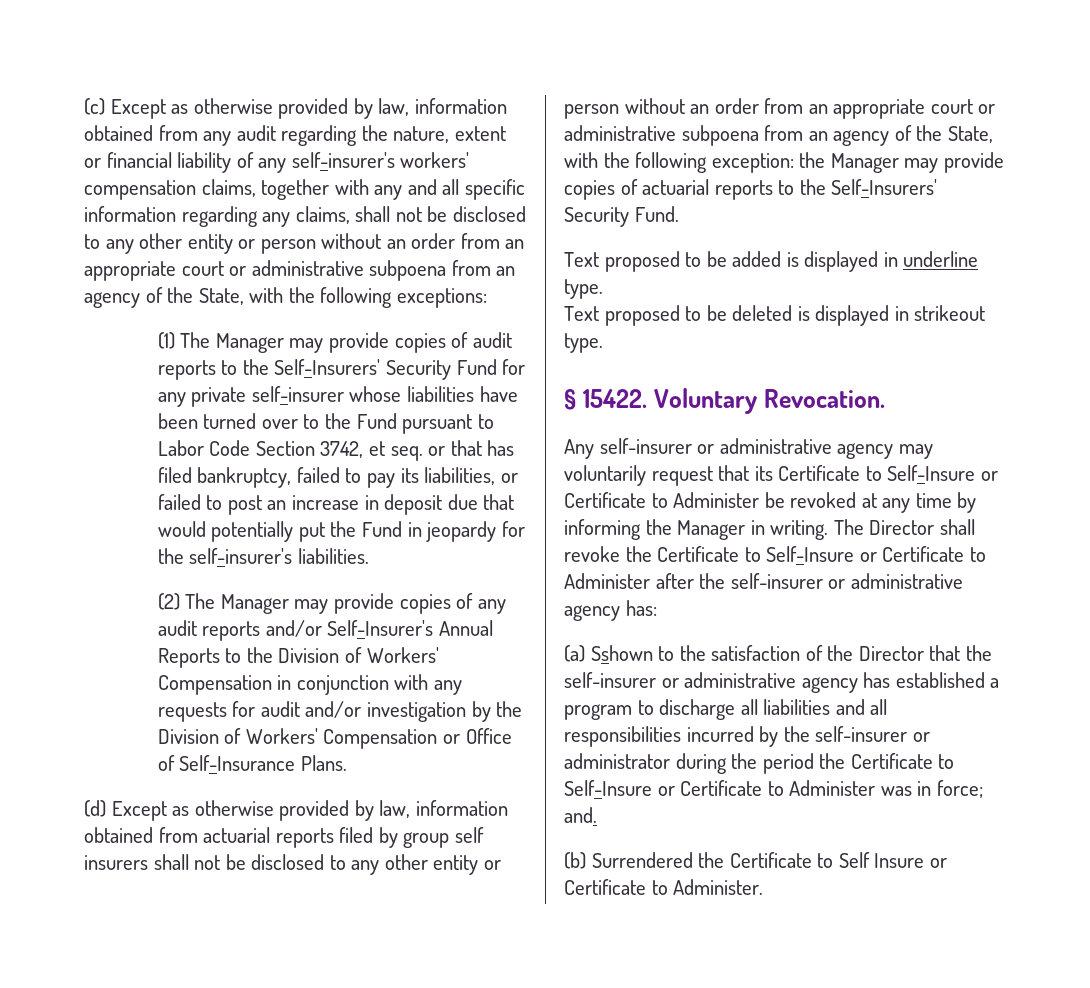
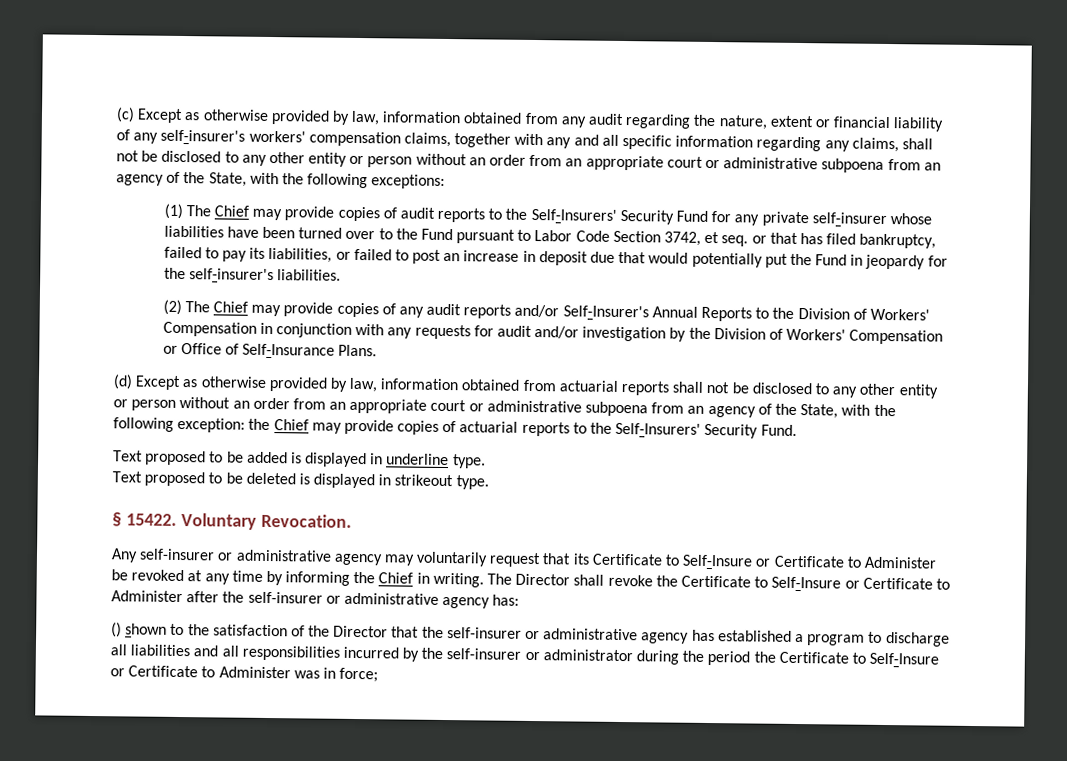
- (1) The Manager may provide copies of audit reports to the Self-Insurers' Security Fund for any private self-insurer whose liabilities have been turned over to the Fund pursuant to Labor Code Section 3742, et seq. or that has filed bankruptcy, failed to pay its liabilities, or failed to post an increase in deposit due that would potentially put the Fund in jeopardy for the self-insurer's liabilities.
+ (1) The Chief may provide copies of audit reports to the Self-Insurers' Security Fund for any private self-insurer whose liabilities have been turned over to the Fund pursuant to Labor Code Section 3742, et seq. or that has filed bankruptcy, failed to pay its liabilities, or failed to post an increase in deposit due that would potentially put the Fund in jeopardy for the self-insurer's liabilities.
- (2) The Manager may provide copies of any audit reports and/or Self-Insurer's Annual Reports to the Division of Workers' Compensation in conjunction with any requests for audit and/or investigation by the Division of Workers' Compensation or Office of Self-Insurance Plans.
+ (2) The Chief may provide copies of any audit reports and/or Self-Insurer's Annual Reports to the Division of Workers' Compensation in conjunction with any requests for audit and/or investigation by the Division of Workers' Compensation or Office of Self-Insurance Plans.
- (d) Except as otherwise provided by law, information obtained from actuarial reports filed by group self insurers shall not be disclosed to any other entity or person without an order from an appropriate court or administrative subpoena from an agency of the State, with the following exception: the Manager may provide copies of actuarial reports to the Self-Insurers' Security Fund.
+ (d) Except as otherwise provided by law, information obtained from actuarial reports shall not be disclosed to any other entity or person without an order from an appropriate court or administrative subpoena from an agency of the State, with the following exception: the Chief may provide copies of actuarial reports to the Self-Insurers' Security Fund.
- Any self-insurer or administrative agency may voluntarily request that its Certificate to Self-Insure or Certificate to Administer be revoked at any time by informing the Manager in writing.
+ Any self-insurer or administrative agency may voluntarily request that its Certificate to Self-Insure or Certificate to Administer be revoked at any time by informing the Chief in writing.
- (a) Sshown to the satisfaction of the Director that the self-insurer or administrative agency has established a program to discharge all liabilities and all responsibilities incurred by the self-insurer or administrator during the period the Certificate to Self-Insure or Certificate to Administer was in force; and.
- (b) Surrendered the Certificate to Self Insure or Certificate to Administer.
+ () shown to the satisfaction of the Director that the self-insurer or administrative agency has established a program to discharge all liabilities and all responsibilities incurred by the self-insurer or administrator during the period the Certificate to Self-Insure or Certificate to Administer was in force;

